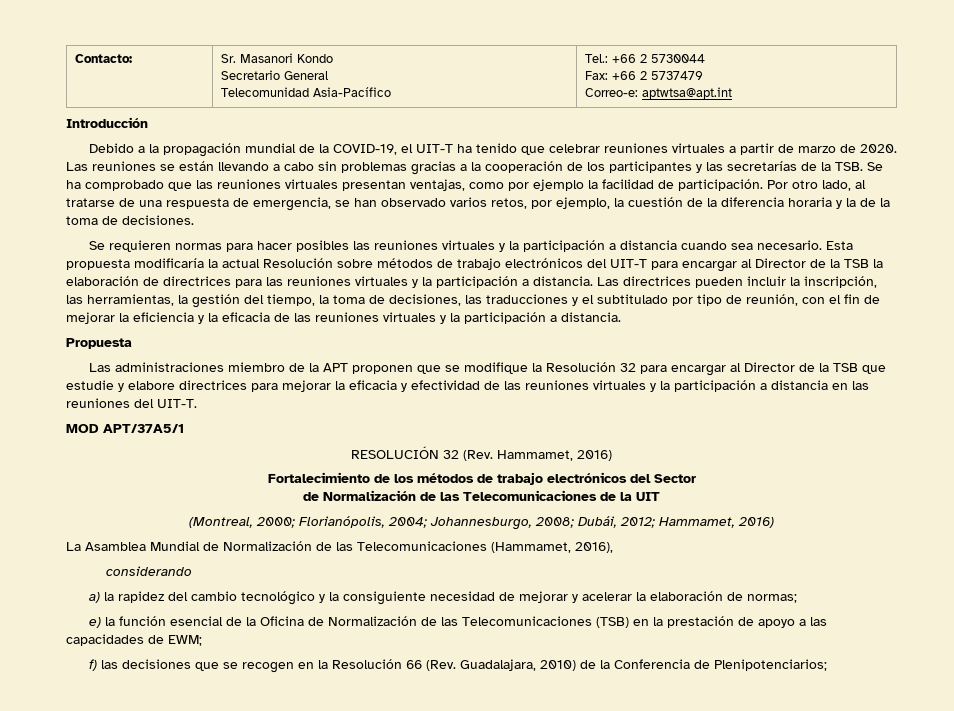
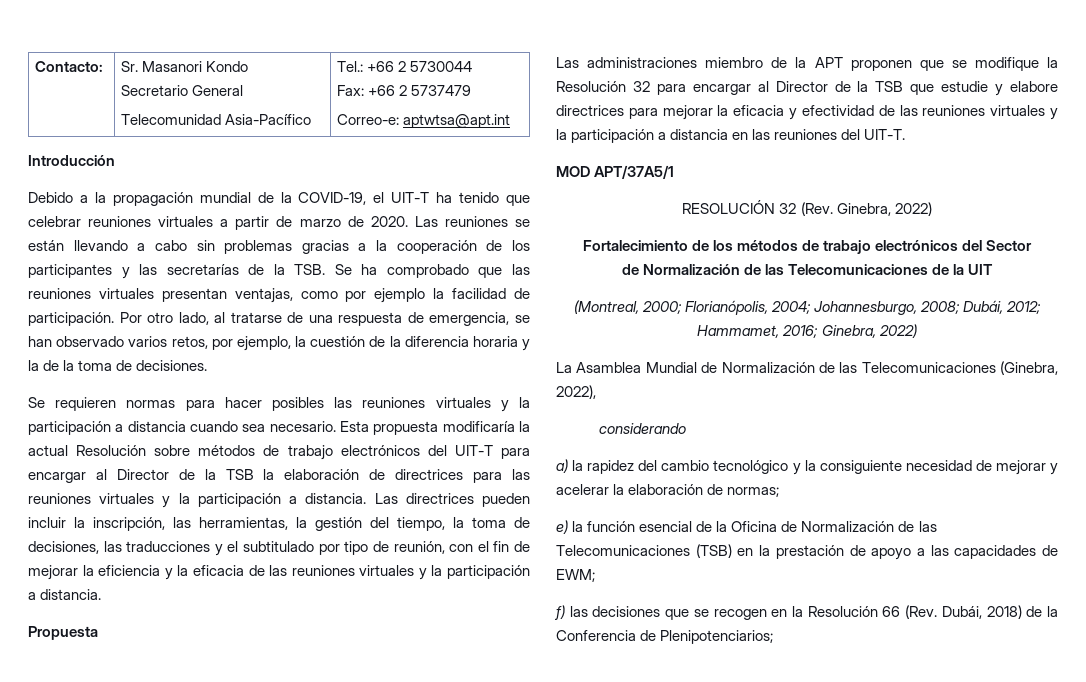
- RESOLUCIÓN 32 (Rev. Hammamet, 2016)
+ RESOLUCIÓN 32 (Rev. Ginebra, 2022)
- (Montreal, 2000; Florianópolis, 2004; Johannesburgo, 2008; Dubái, 2012; Hammamet, 2016)
+ (Montreal, 2000; Florianópolis, 2004; Johannesburgo, 2008; Dubái, 2012; Hammamet, 2016; Ginebra, 2022)
- La Asamblea Mundial de Normalización de las Telecomunicaciones (Hammamet, 2016),
+ La Asamblea Mundial de Normalización de las Telecomunicaciones (Ginebra, 2022),
- f) las decisiones que se recogen en la Resolución 66 (Rev. Guadalajara, 2010) de la Conferencia de Plenipotenciarios;
+ f) las decisiones que se recogen en la Resolución 66 (Rev. Dubái, 2018) de la Conferencia de Plenipotenciarios;

